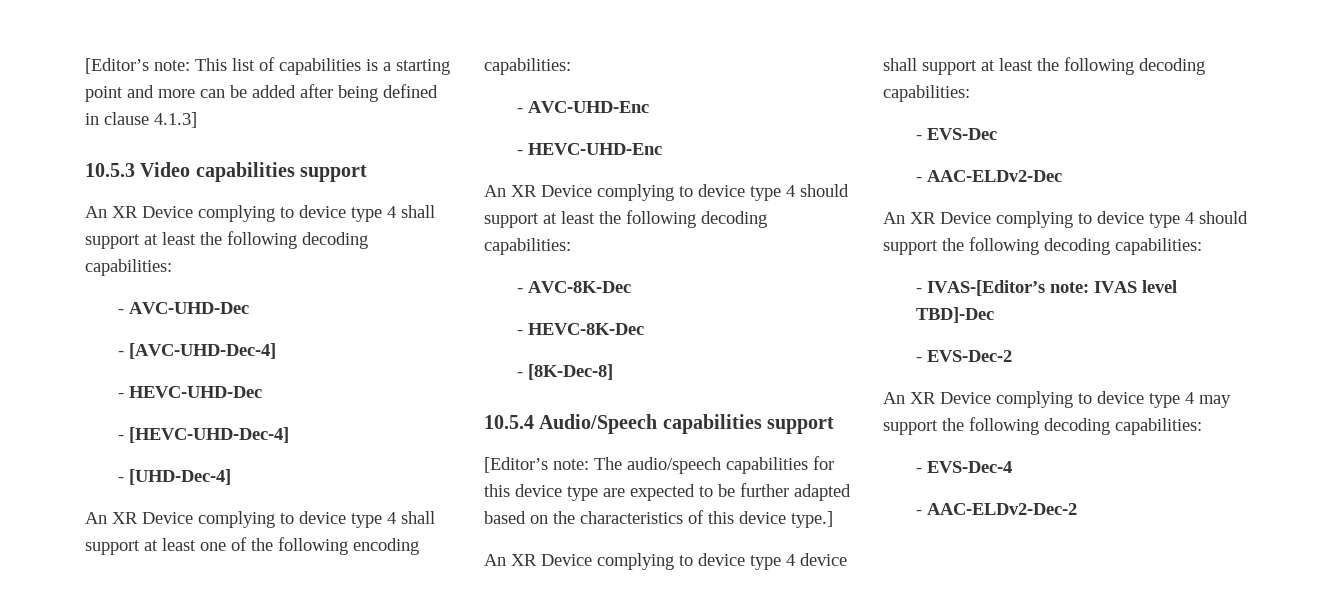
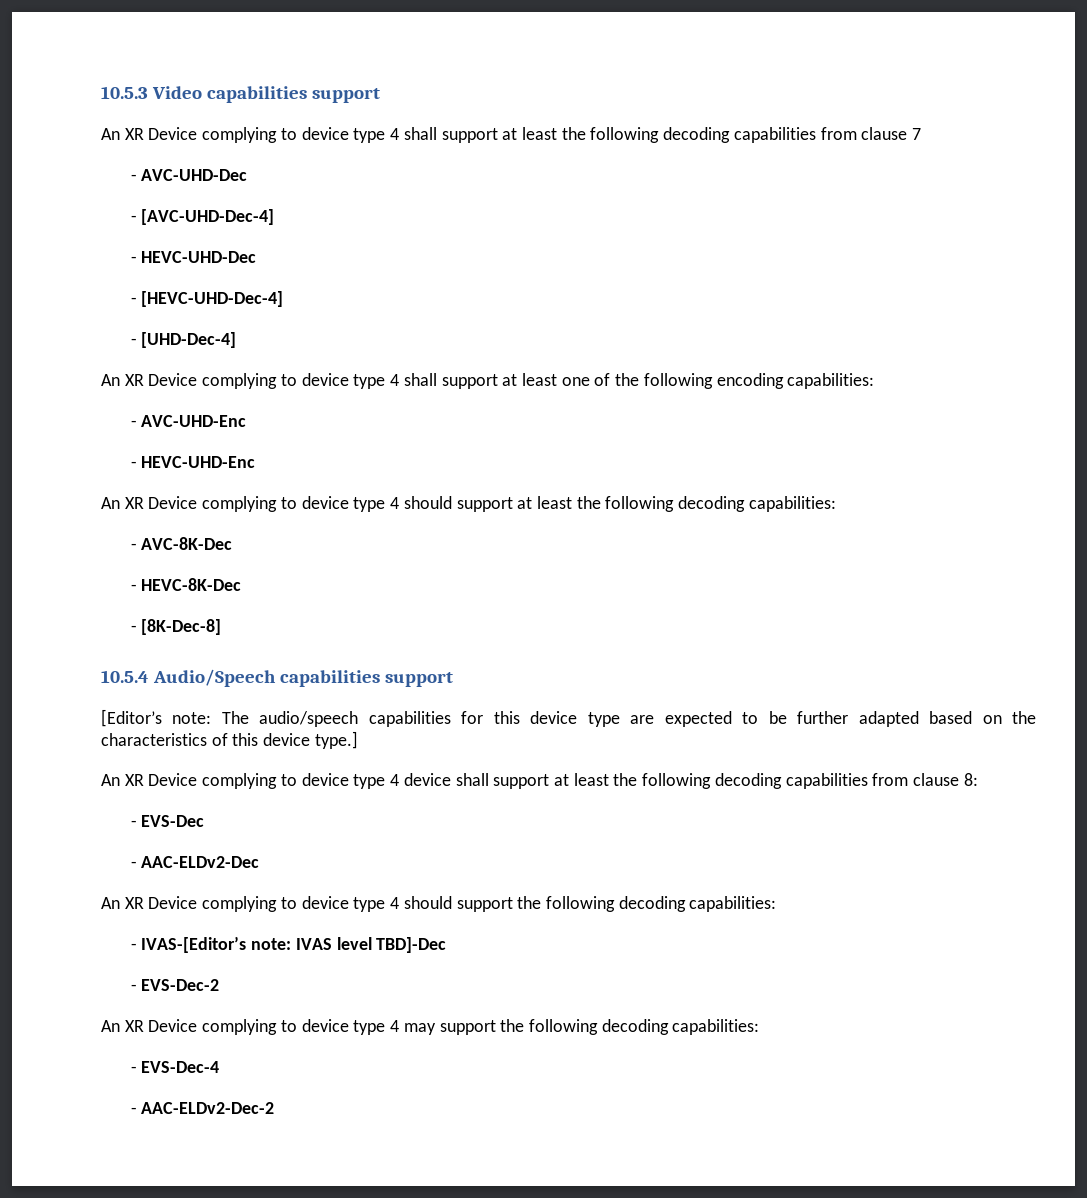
- [Editor’s note: This list of capabilities is a starting point and more can be added after being defined in clause 4.1.3]
- An XR Device complying to device type 4 shall support at least the following decoding capabilities:
+ An XR Device complying to device type 4 shall support at least the following decoding capabilities from clause 7
- An XR Device complying to device type 4 device shall support at least the following decoding capabilities:
+ An XR Device complying to device type 4 device shall support at least the following decoding capabilities from clause 8:

